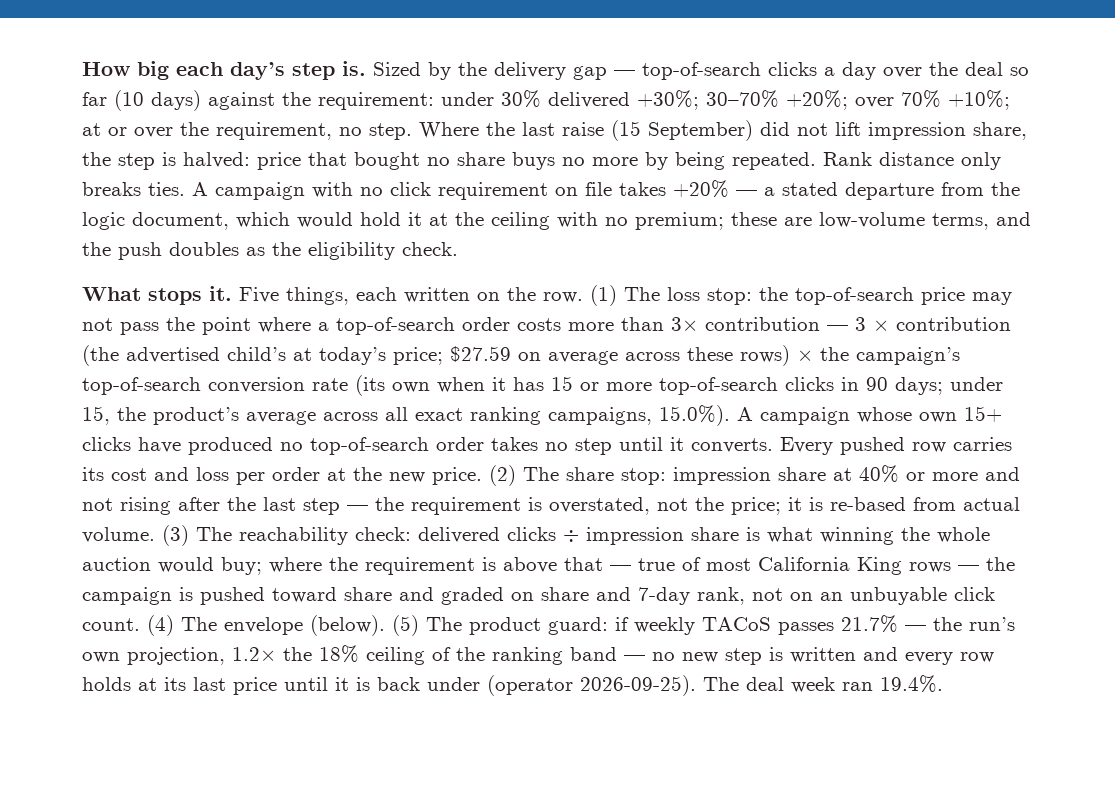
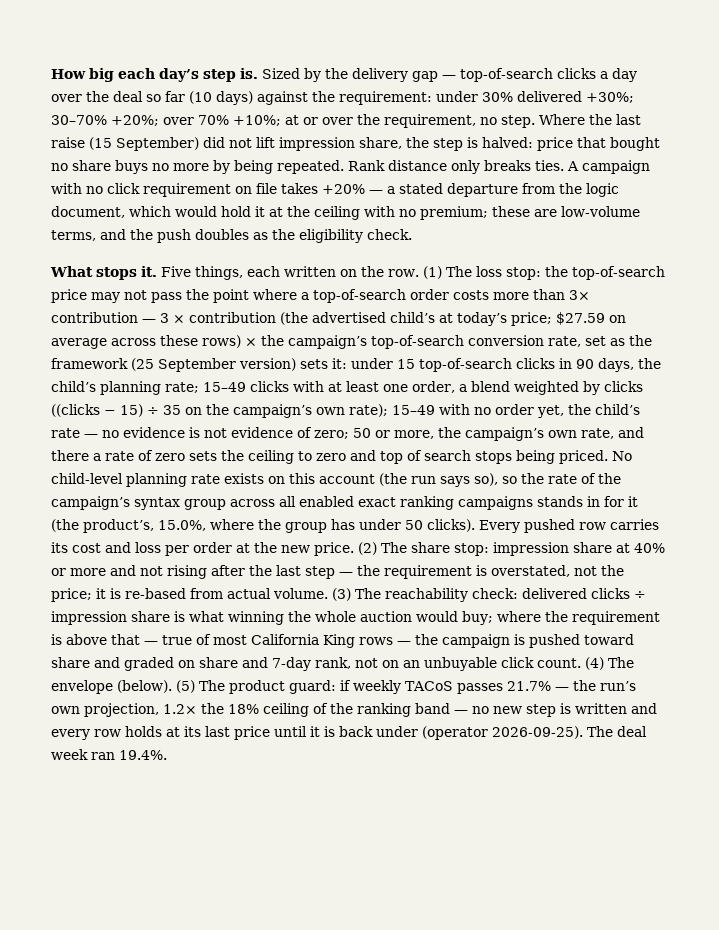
- (1) The loss stop: the top-of-search price may not pass the point where a top-of-search order costs more than 3× contribution — 3 × contribution (the advertised child’s at today’s price; $27.59 on average across these rows) × the campaign’s top-of-search conversion rate (its own when it has 15 or more top-of-search clicks in 90 days; under 15, the product’s average across all exact ranking campaigns, 15.0%). A campaign whose own 15+ clicks have produced no top-of-search order takes no step until it converts.
+ (1) The loss stop: the top-of-search price may not pass the point where a top-of-search order costs more than 3× contribution — 3 × contribution (the advertised child’s at today’s price; $27.59 on average across these rows) × the campaign’s top-of-search conversion rate, set as the framework (25 September version) sets it: under 15 top-of-search clicks in 90 days, the child’s planning rate; 15–49 clicks with at least one order, a blend weighted by clicks ((clicks − 15) ÷ 35 on the campaign’s own rate); 15–49 with no order yet, the child’s rate — no evidence is not evidence of zero; 50 or more, the campaign’s own rate, and there a rate of zero sets the ceiling to zero and top of search stops being priced. No child-level planning rate exists on this account (the run says so), so the rate of the campaign’s syntax group across all enabled exact ranking campaigns stands in for it (the product’s, 15.0%, where the group has under 50 clicks).

